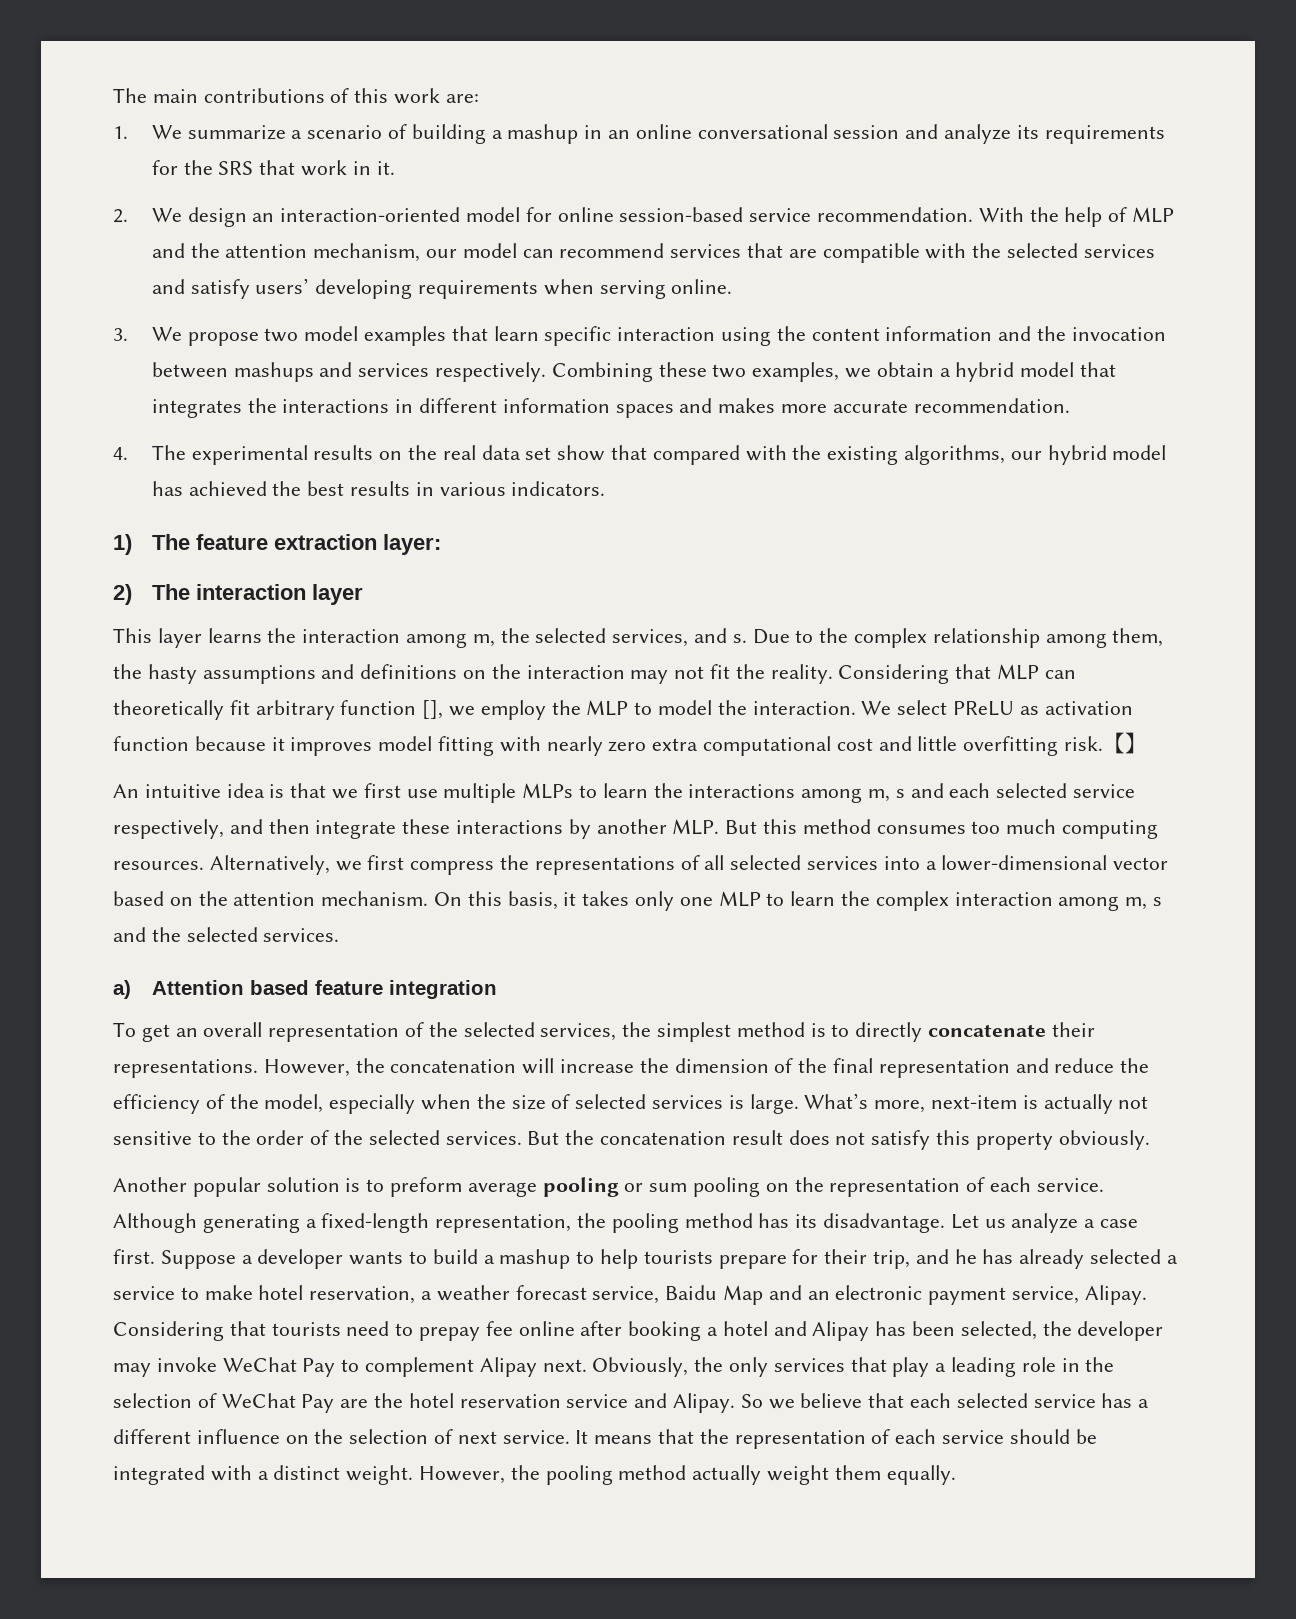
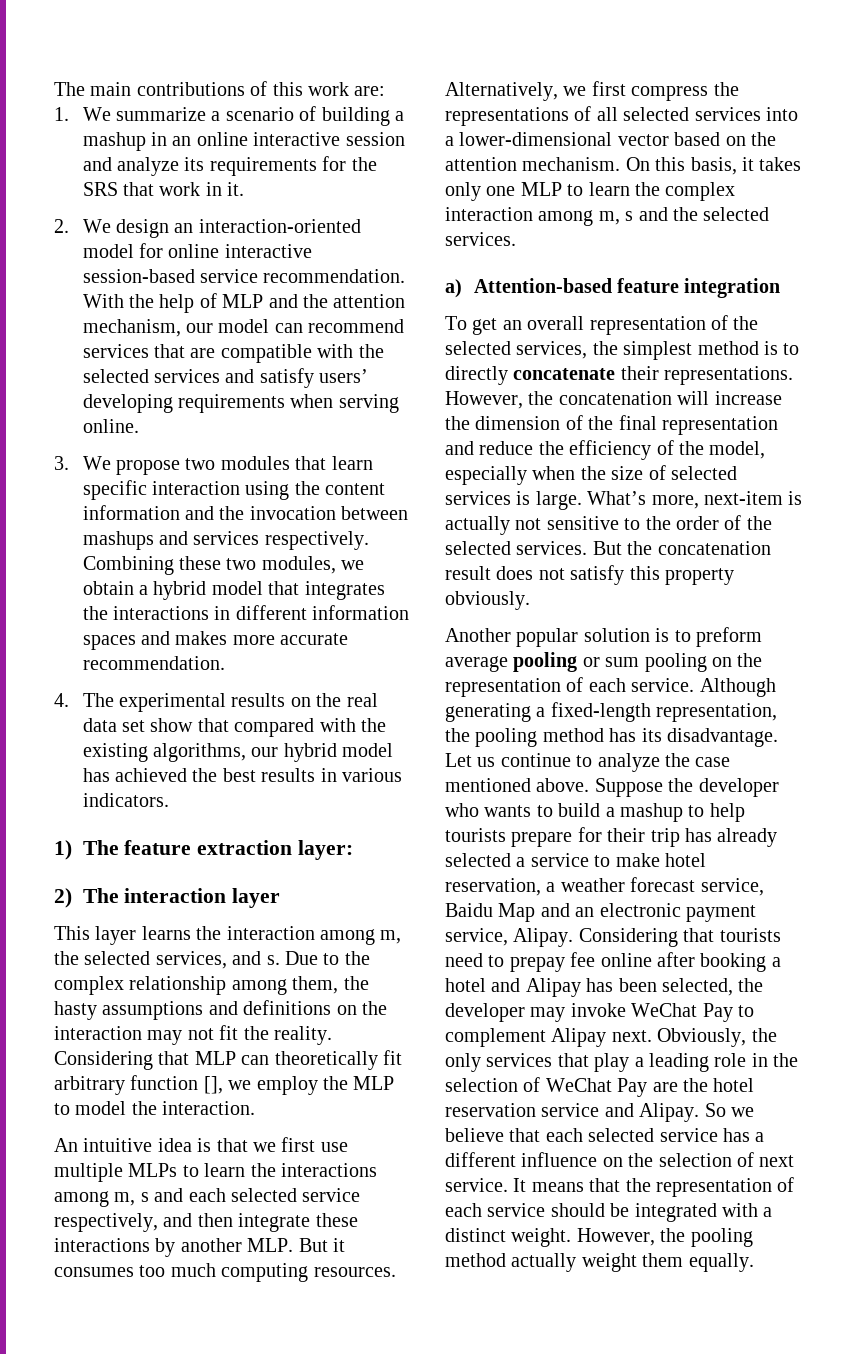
- 1. We summarize a scenario of building a mashup in an online conversational session and analyze its requirements for the SRS that work in it.
+ 1. We summarize a scenario of building a mashup in an online interactive session and analyze its requirements for the SRS that work in it.
- 2. We design an interaction-oriented model for online session-based service recommendation.
+ 2. We design an interaction-oriented model for online interactive session-based service recommendation.
- 3. We propose two model examples that learn specific interaction using the content information and the invocation between mashups and services respectively.
+ 3. We propose two modules that learn specific interaction using the content information and the invocation between mashups and services respectively.
- Combining these two examples, we obtain a hybrid model that integrates the interactions in different information spaces and makes more accurate recommendation.
+ Combining these two modules, we obtain a hybrid model that integrates the interactions in different information spaces and makes more accurate recommendation.
- We select PReLU as activation function because it improves model fitting with nearly zero extra computational cost and little overfitting risk.【】
- An intuitive idea is that we first use multiple MLPs to learn the interactions among m, s and each selected service respectively, and then integrate these interactions by another MLP. But this method consumes too much computing resources.
+ An intuitive idea is that we first use multiple MLPs to learn the interactions among m, s and each selected service respectively, and then integrate these interactions by another MLP. But it consumes too much computing resources.
- a) Attention based feature integration
+ a) Attention-based feature integration
- Let us analyze a case first. Suppose a developer wants to build a mashup to help tourists prepare for their trip, and he has already selected a service to make hotel reservation, a weather forecast service, Baidu Map and an electronic payment service, Alipay.
+ Let us continue to analyze the case mentioned above. Suppose the developer who wants to build a mashup to help tourists prepare for their trip has already selected a service to make hotel reservation, a weather forecast service, Baidu Map and an electronic payment service, Alipay.

